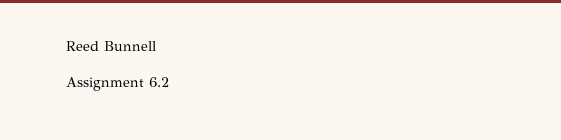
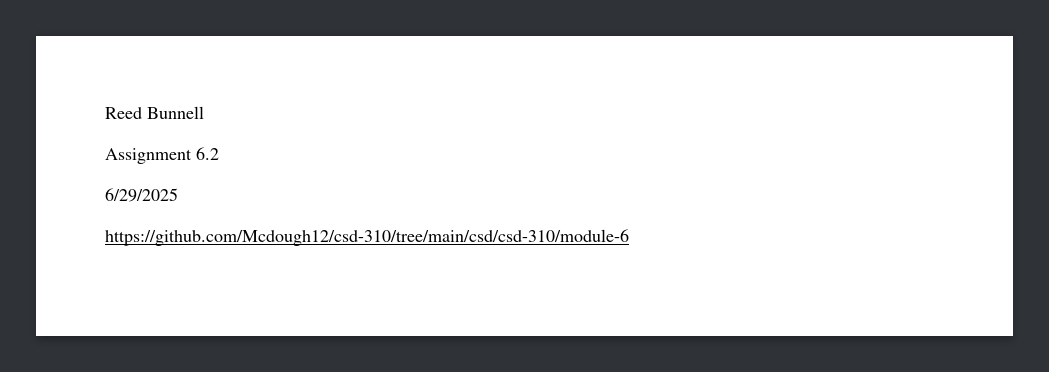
+ 6/29/2025
+ https://github.com/Mcdough12/csd-310/tree/main/csd/csd-310/module-6

